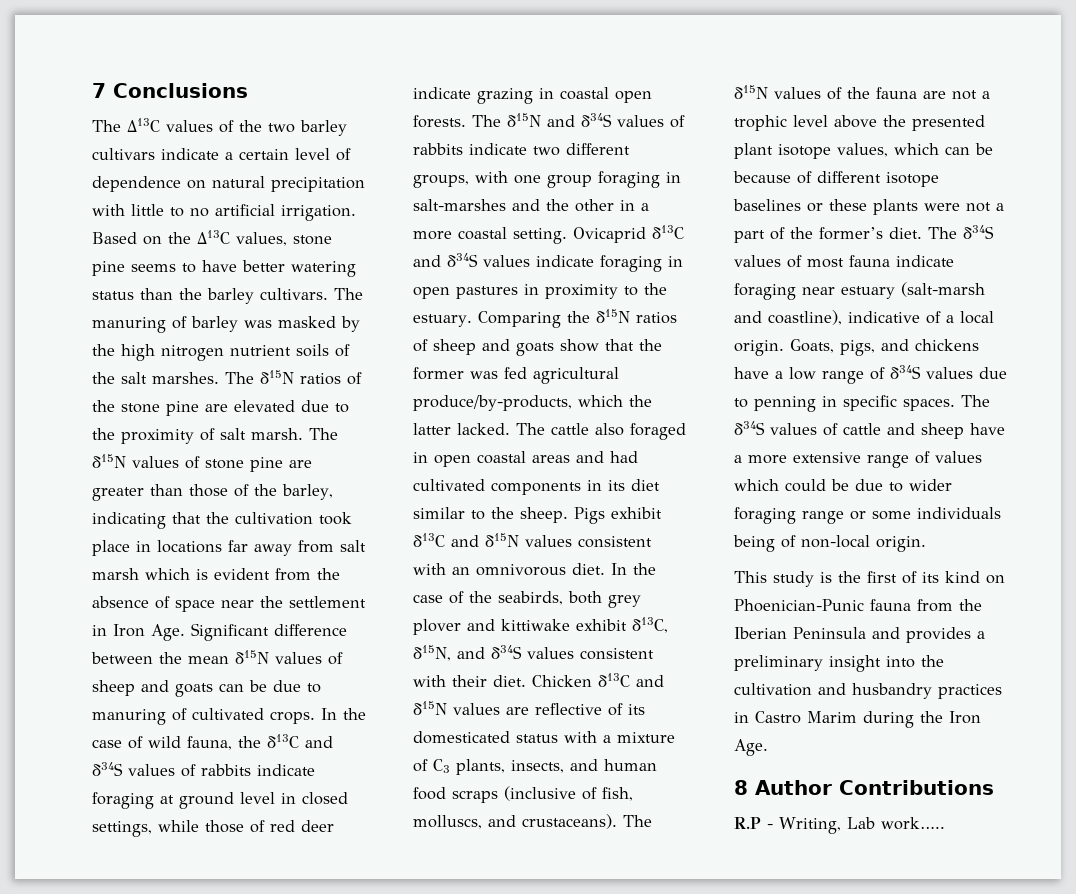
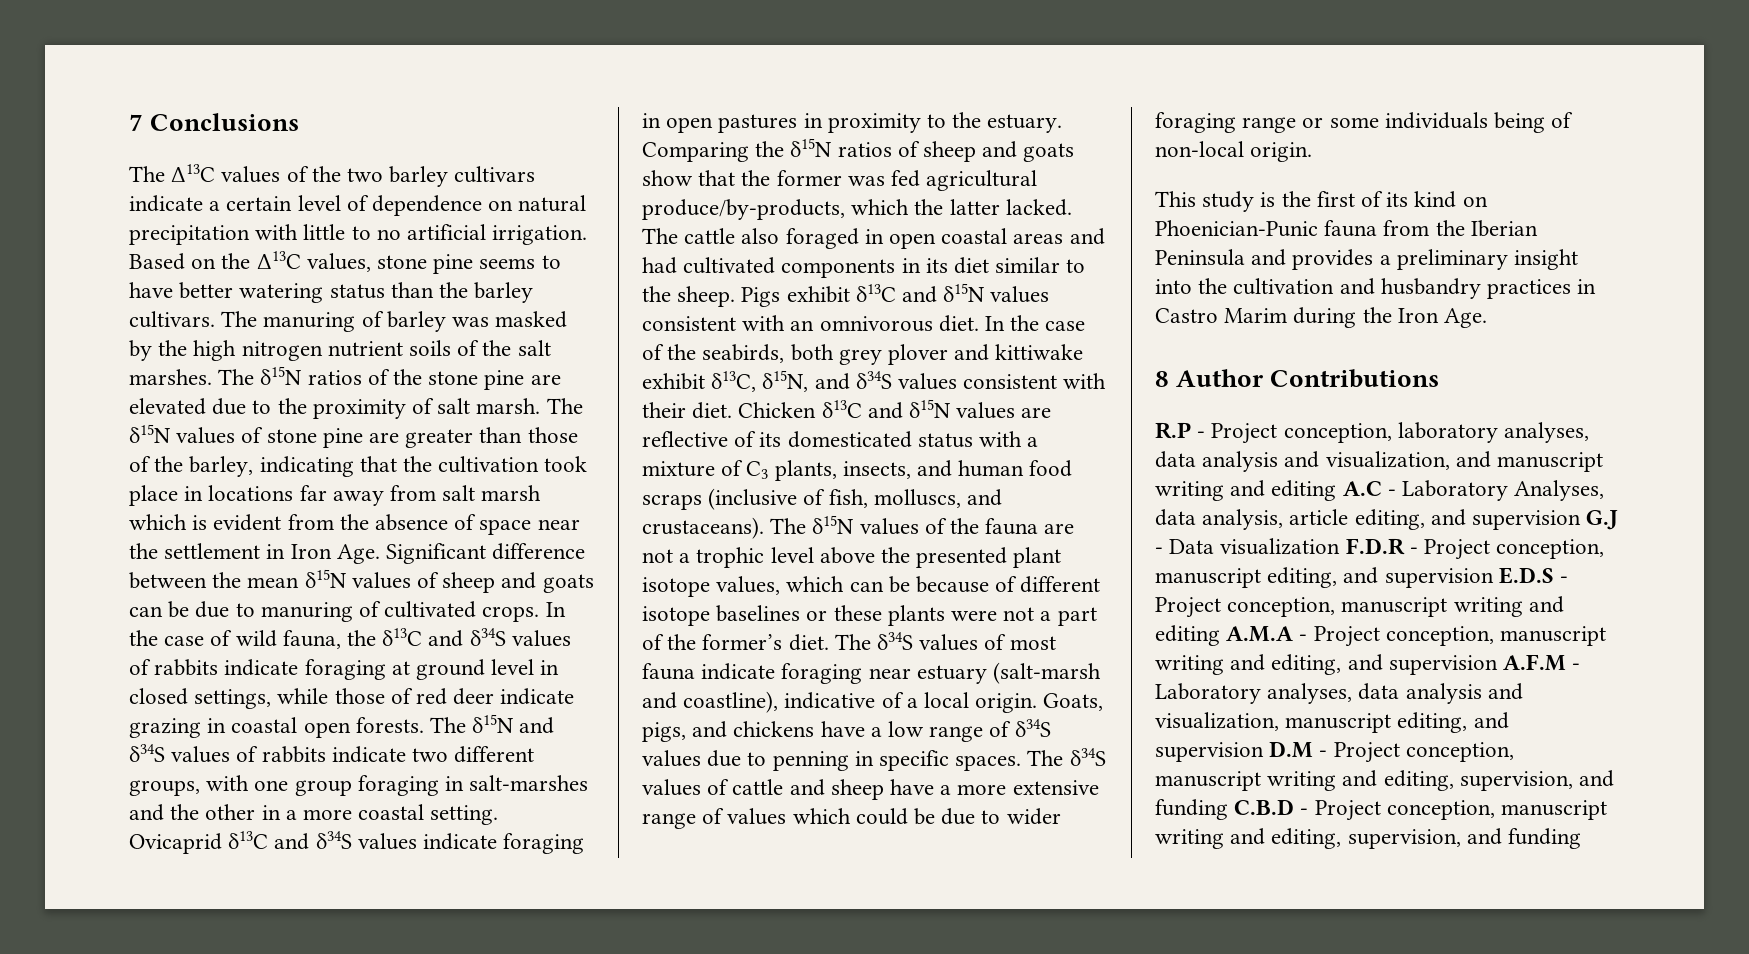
- R.P - Writing, Lab work…..
+ R.P - Project conception, laboratory analyses, data analysis and visualization, and manuscript writing and editing A.C - Laboratory Analyses, data analysis, article editing, and supervision G.J - Data visualization F.D.R - Project conception, manuscript editing, and supervision E.D.S - Project conception, manuscript writing and editing A.M.A - Project conception, manuscript writing and editing, and supervision A.F.M - Laboratory analyses, data analysis and visualization, manuscript editing, and supervision D.M - Project conception, manuscript writing and editing, supervision, and funding C.B.D - Project conception, manuscript writing and editing, supervision, and funding

